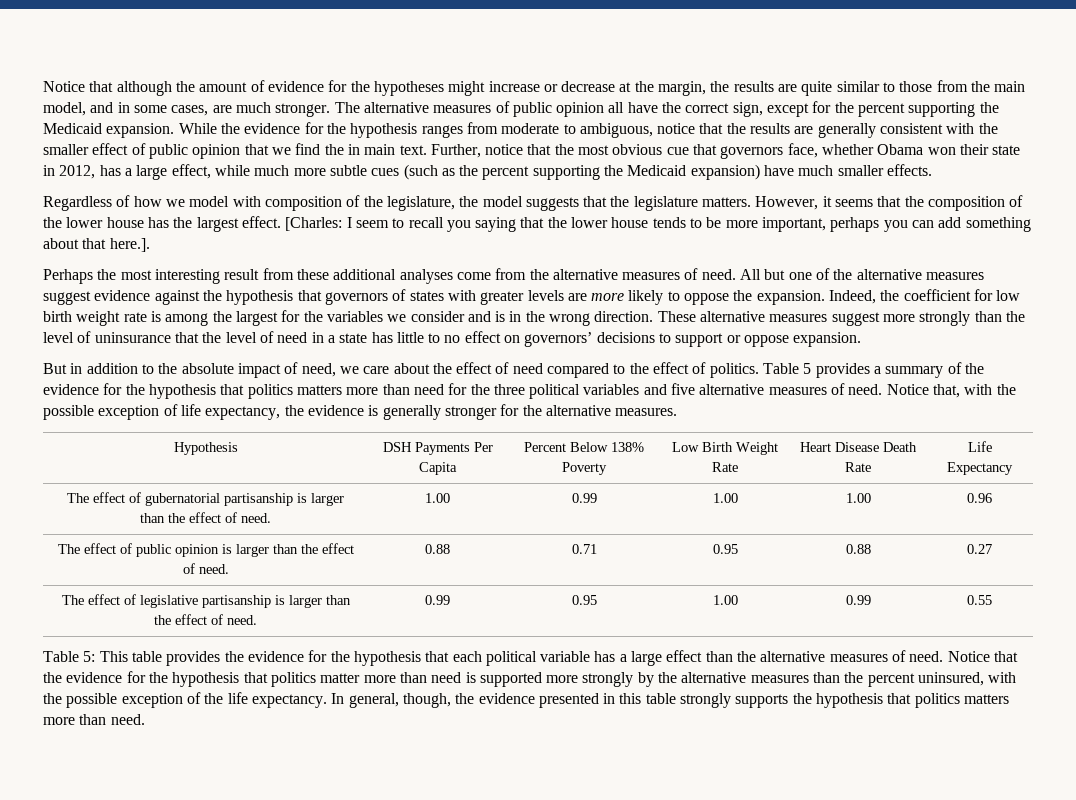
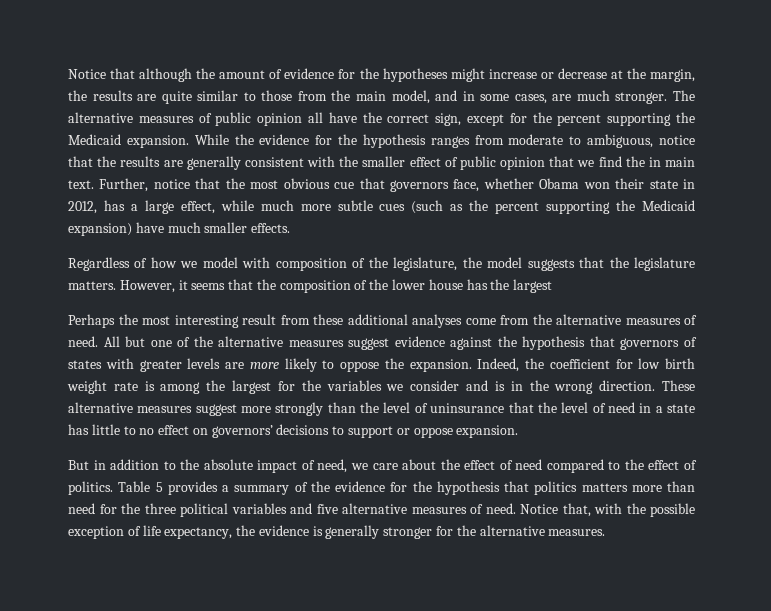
- However, it seems that the composition of the lower house has the largest effect. [Charles: I seem to recall you saying that the lower house tends to be more important, perhaps you can add something about that here.].
+ However, it seems that the composition of the lower house has the largest
- Hypothesis | DSH Payments Per Capita | Percent Below 138% Poverty | Low Birth Weight Rate | Heart Disease Death Rate | Life Expectancy
- The effect of gubernatorial partisanship is larger than the effect of need. | 1.00 | 0.99 | 1.00 | 1.00 | 0.96
- The effect of public opinion is larger than the effect of need. | 0.88 | 0.71 | 0.95 | 0.88 | 0.27
- The effect of legislative partisanship is larger than the effect of need. | 0.99 | 0.95 | 1.00 | 0.99 | 0.55
- Table 5: This table provides the evidence for the hypothesis that each political variable has a large effect than the alternative measures of need. Notice that the evidence for the hypothesis that politics matter more than need is supported more strongly by the alternative measures than the percent uninsured, with the possible exception of the life expectancy. In general, though, the evidence presented in this table strongly supports the hypothesis that politics matters more than need.

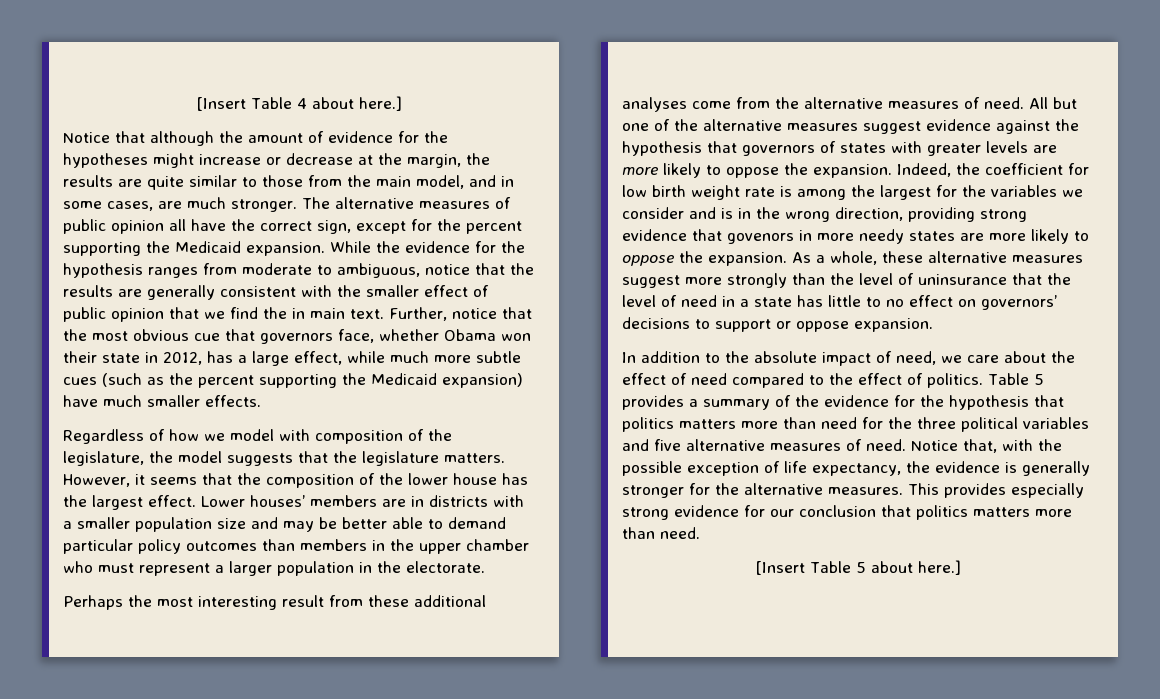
+ [Insert Table 4 about here.]
- However, it seems that the composition of the lower house has the largest
+ However, it seems that the composition of the lower house has the largest effect. Lower houses’ members are in districts with a smaller population size and may be better able to demand particular policy outcomes than members in the upper chamber who must represent a larger population in the electorate.
- Indeed, the coefficient for low birth weight rate is among the largest for the variables we consider and is in the wrong direction. These alternative measures suggest more strongly than the level of uninsurance that the level of need in a state has little to no effect on governors’ decisions to support or oppose expansion.
+ Indeed, the coefficient for low birth weight rate is among the largest for the variables we consider and is in the wrong direction, providing strong evidence that govenors in more needy states are more likely to oppose the expansion. As a whole, these alternative measures suggest more strongly than the level of uninsurance that the level of need in a state has little to no effect on governors’ decisions to support or oppose expansion.
- But in addition to the absolute impact of need, we care about the effect of need compared to the effect of politics.
+ In addition to the absolute impact of need, we care about the effect of need compared to the effect of politics.
+ This provides especially strong evidence for our conclusion that politics matters more than need.
+ [Insert Table 5 about here.]

